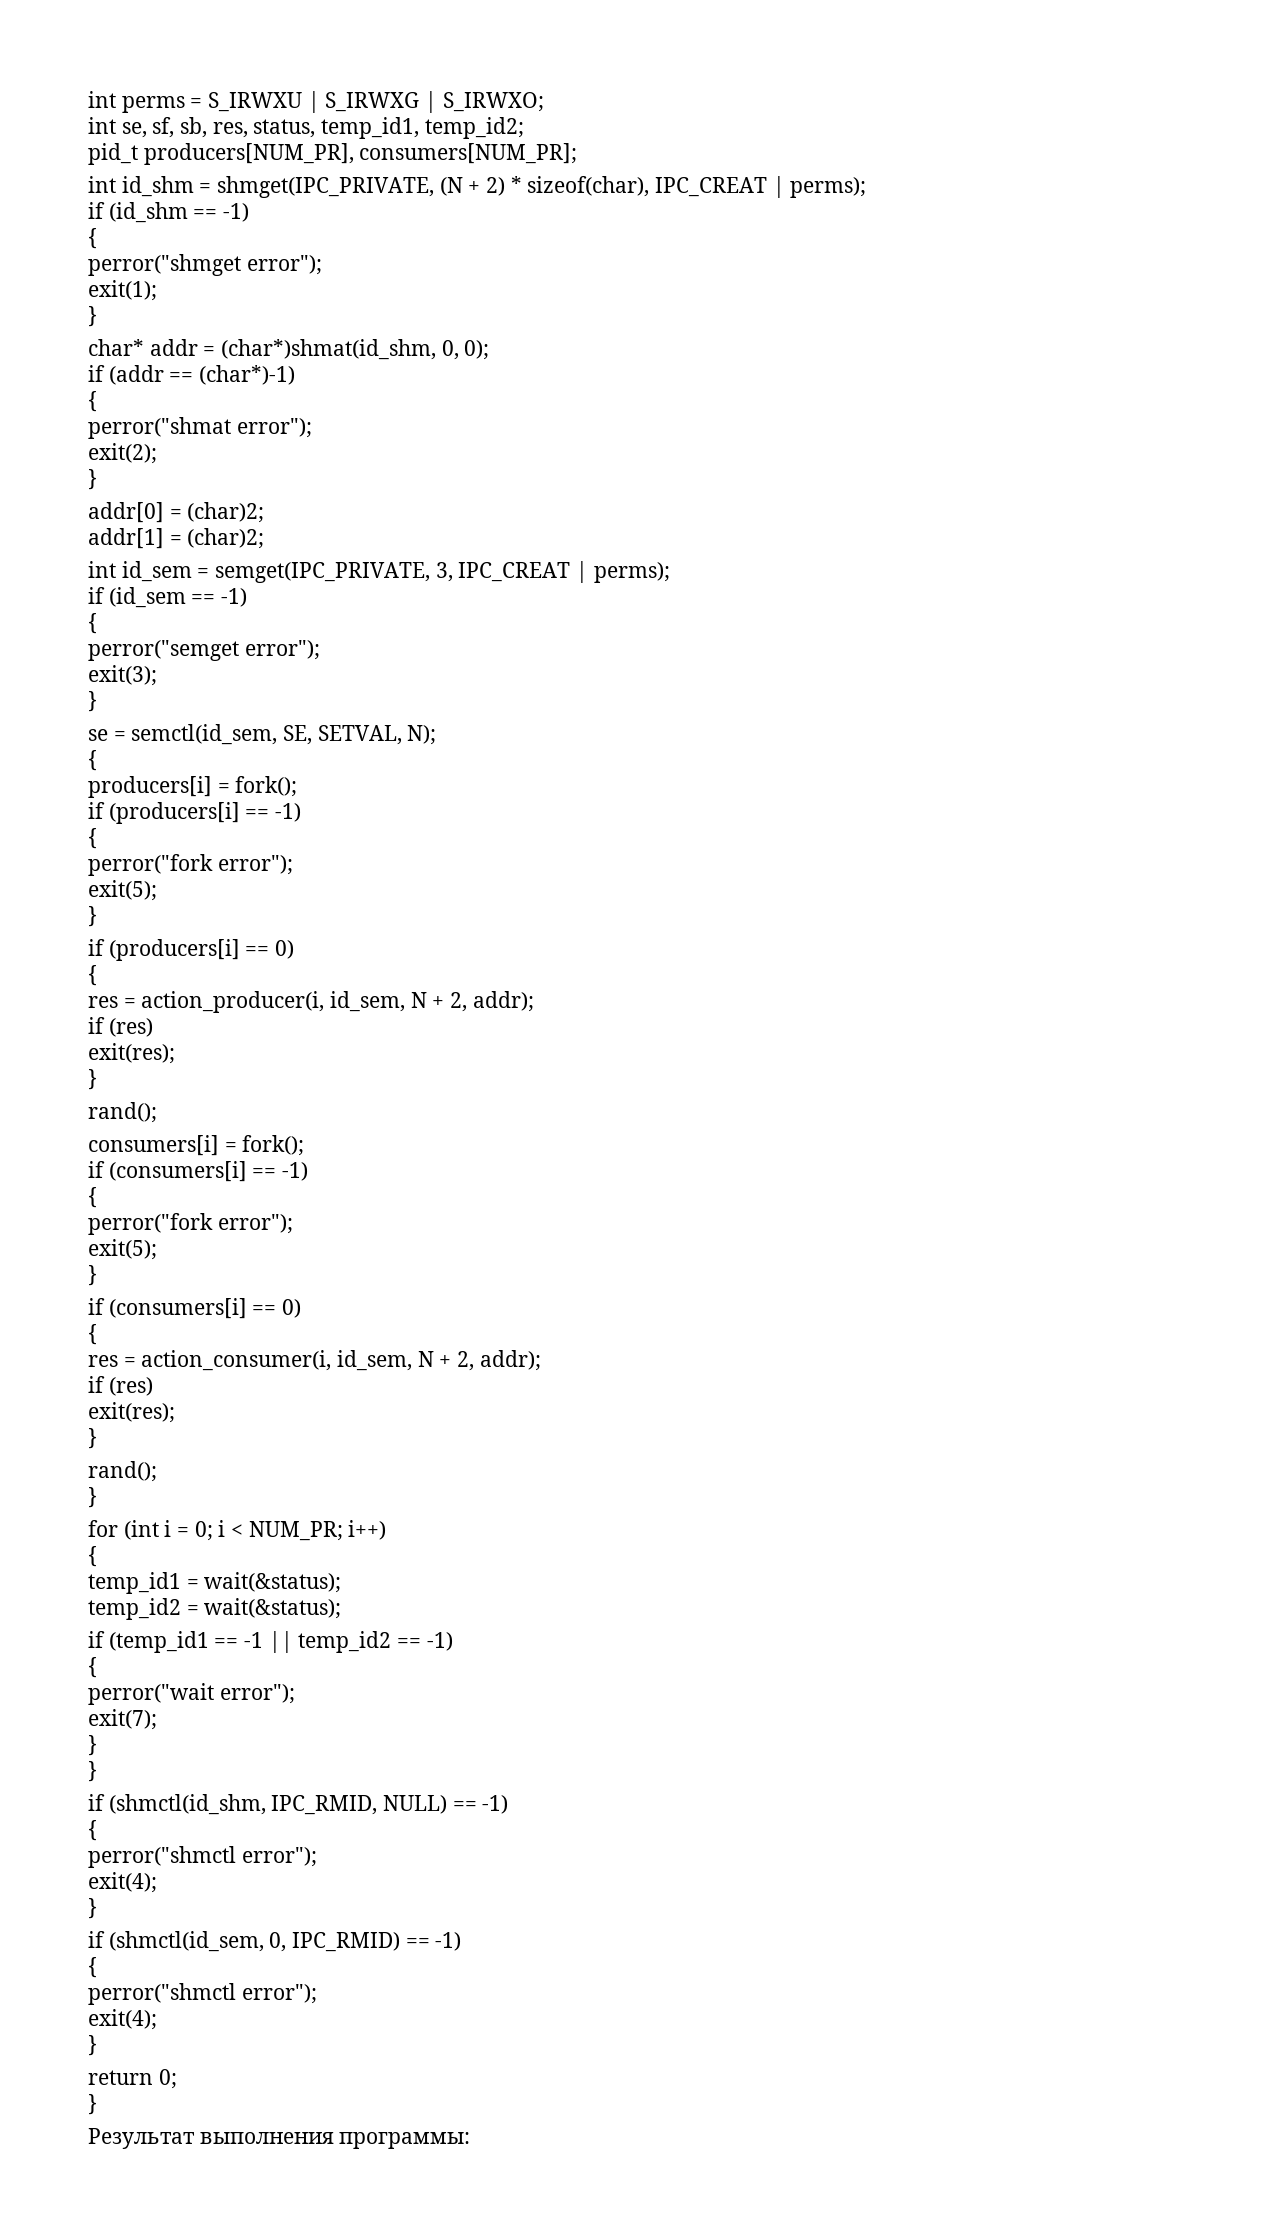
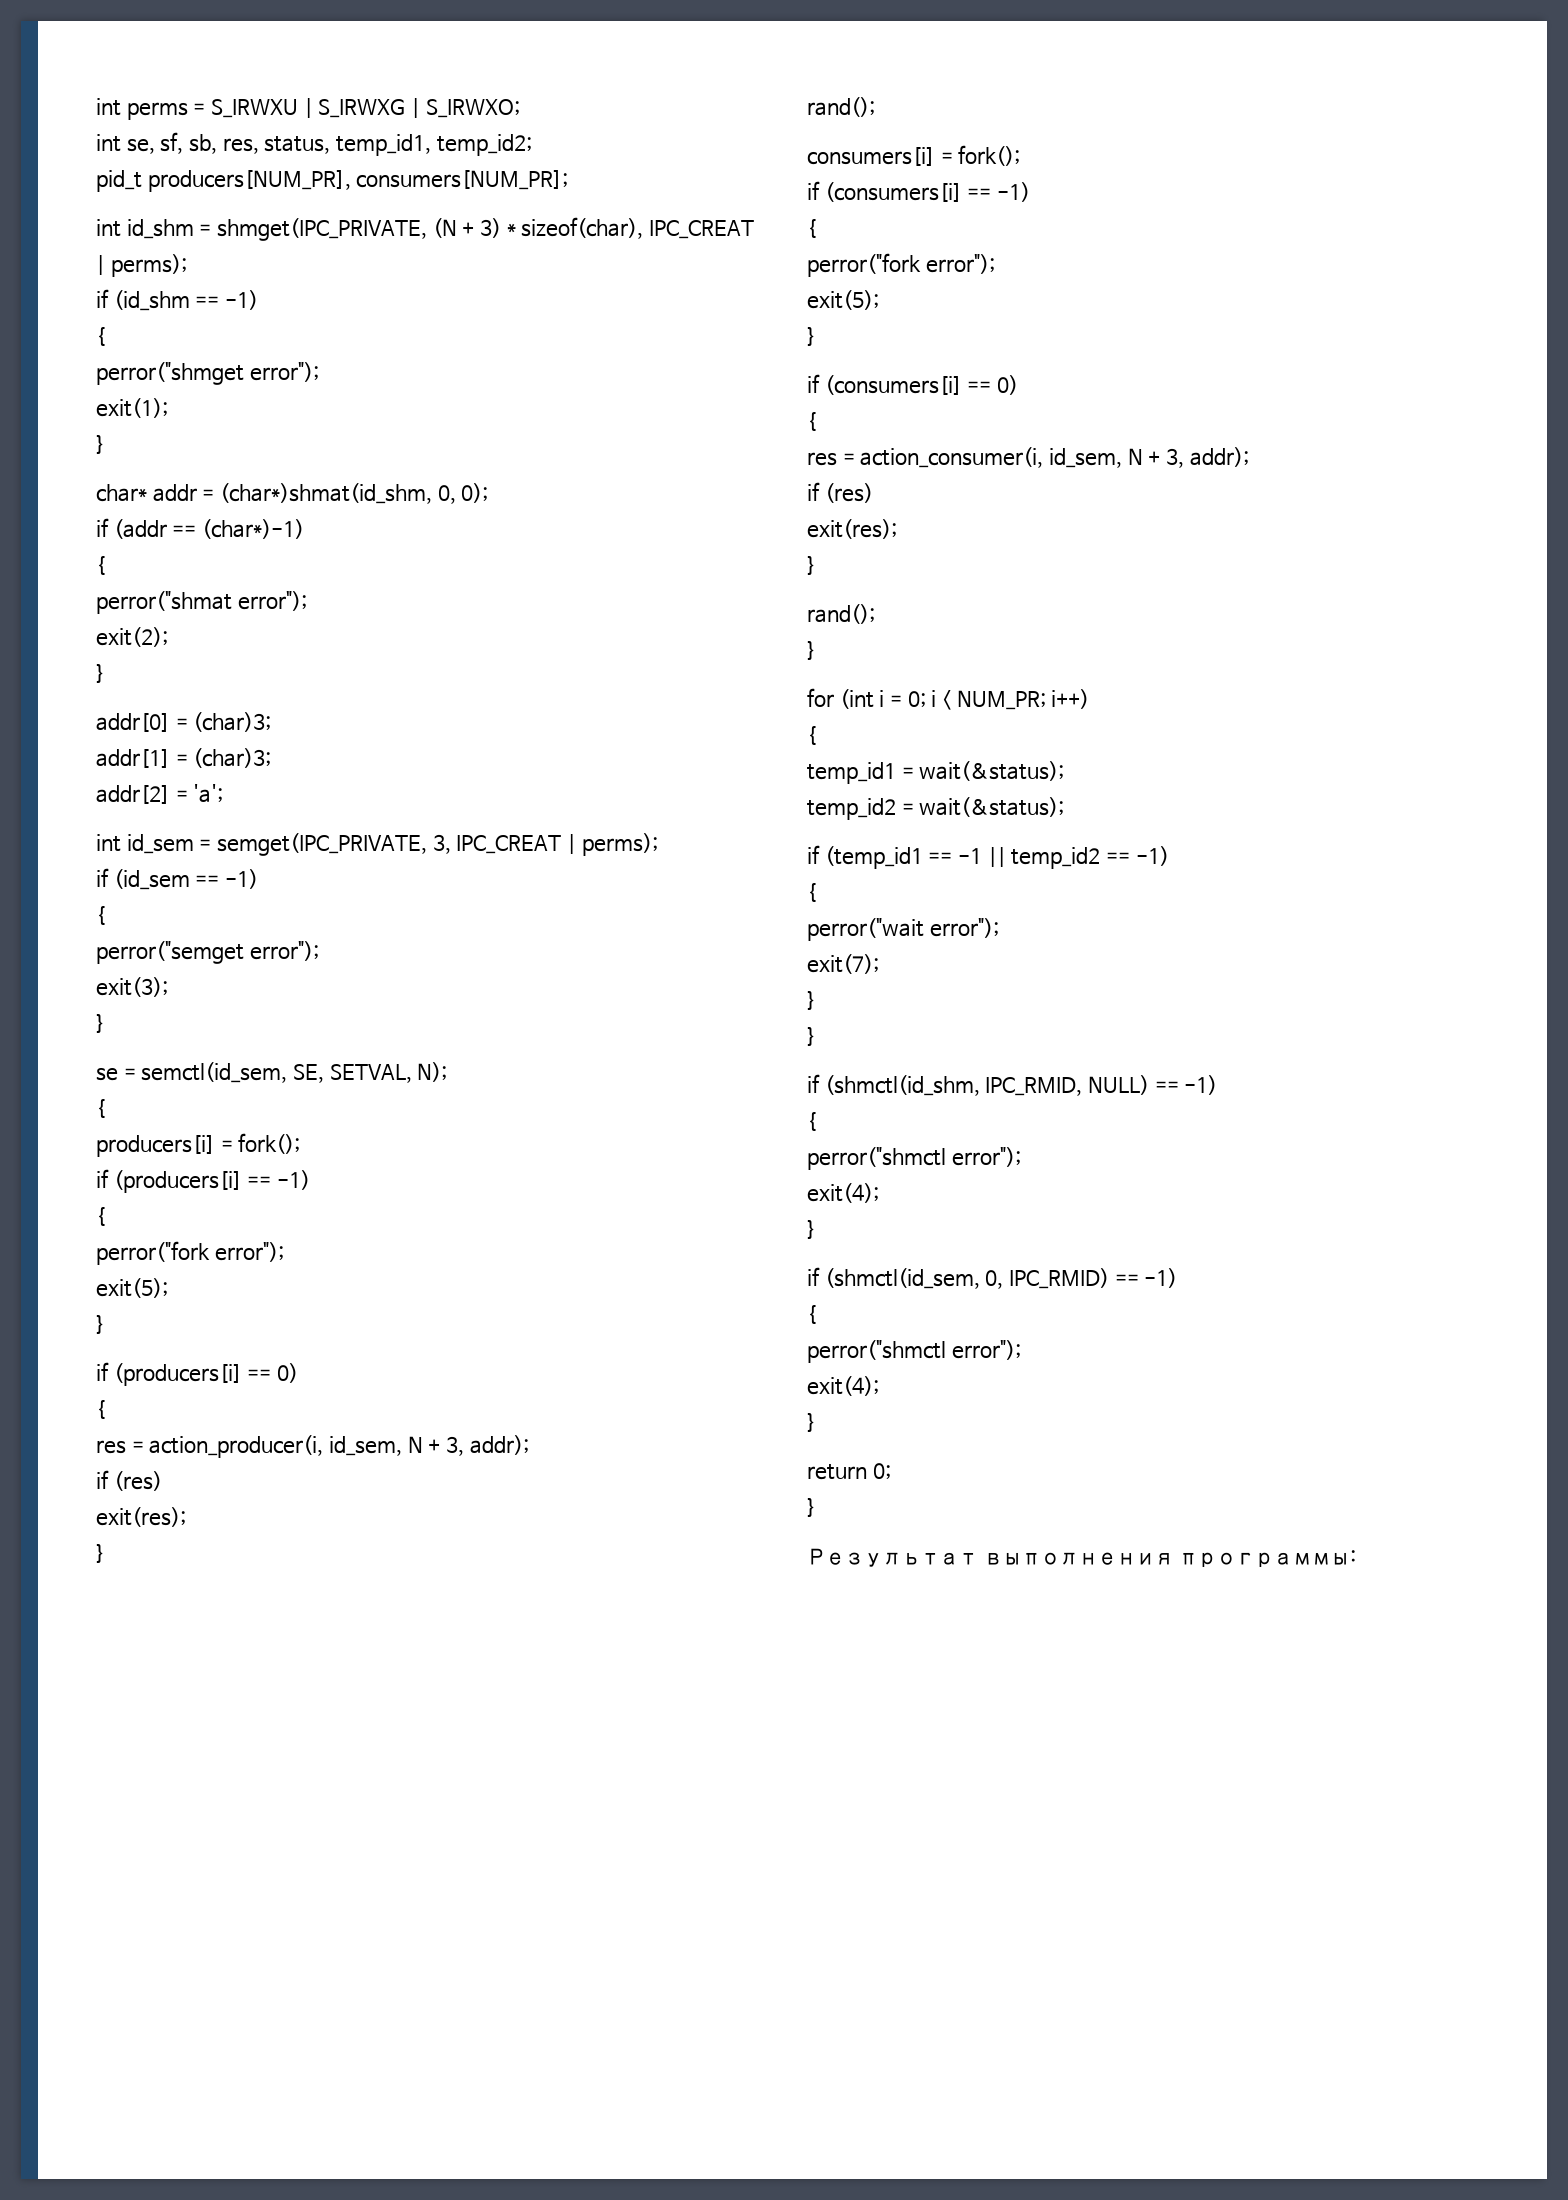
- int id_shm = shmget(IPC_PRIVATE, (N + 2) * sizeof(char), IPC_CREAT | perms);
+ int id_shm = shmget(IPC_PRIVATE, (N + 3) * sizeof(char), IPC_CREAT | perms);
- addr[0] = (char)2;
+ addr[0] = (char)3;
- addr[1] = (char)2;
+ addr[1] = (char)3;
+ addr[2] = 'a';
- res = action_producer(i, id_sem, N + 2, addr);
+ res = action_producer(i, id_sem, N + 3, addr);
- res = action_consumer(i, id_sem, N + 2, addr);
+ res = action_consumer(i, id_sem, N + 3, addr);

